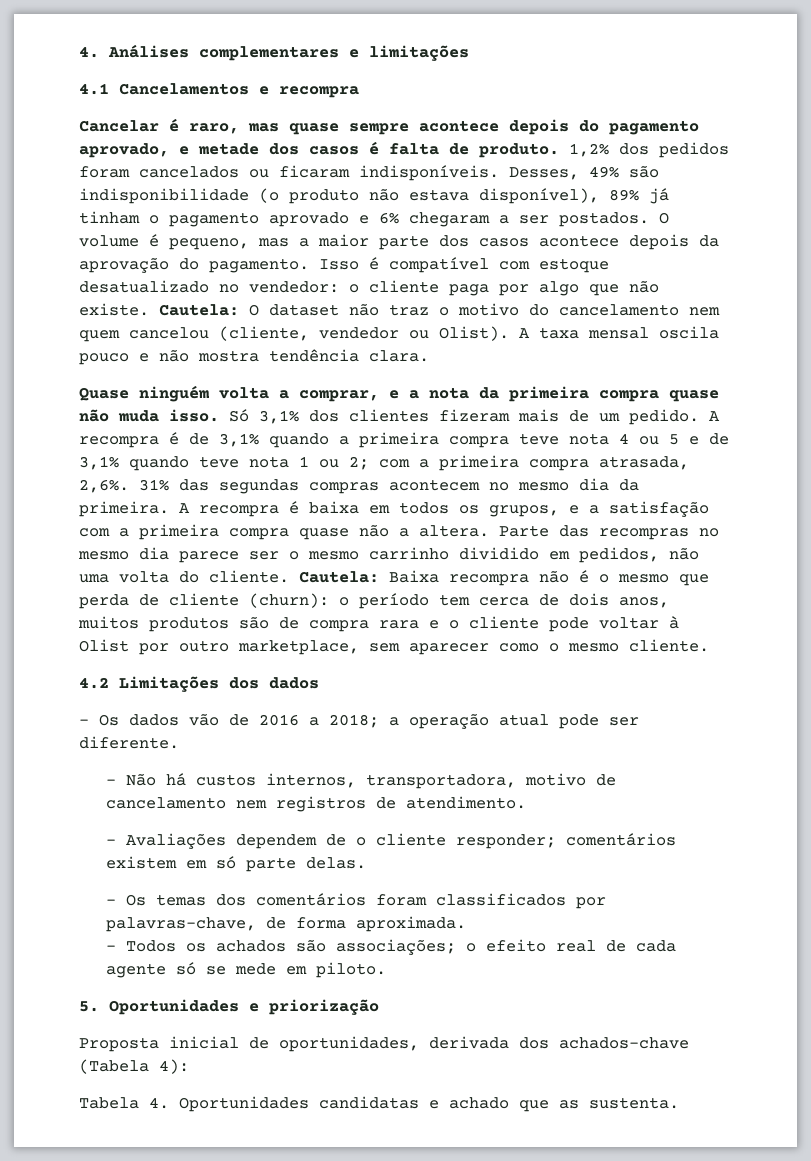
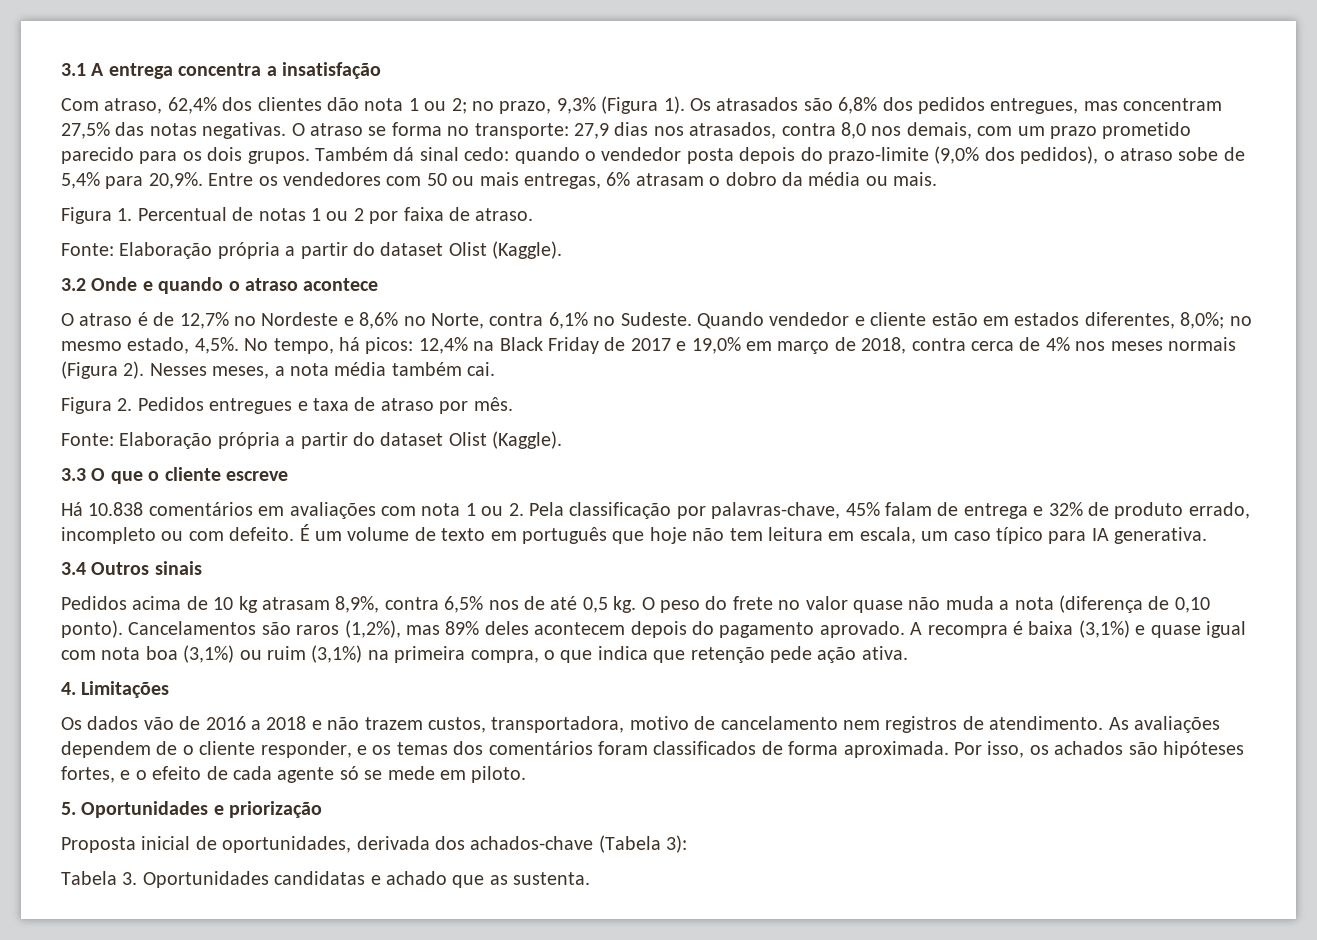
- 4. Análises complementares e limitações
- 4.1 Cancelamentos e recompra
- Cancelar é raro, mas quase sempre acontece depois do pagamento aprovado, e metade dos casos é falta de produto. 1,2% dos pedidos foram cancelados ou ficaram indisponíveis. Desses, 49% são indisponibilidade (o produto não estava disponível), 89% já tinham o pagamento aprovado e 6% chegaram a ser postados. O volume é pequeno, mas a maior parte dos casos acontece depois da aprovação do pagamento. Isso é compatível com estoque desatualizado no vendedor: o cliente paga por algo que não existe. Cautela: O dataset não traz o motivo do cancelamento nem quem cancelou (cliente, vendedor ou Olist). A taxa mensal oscila pouco e não mostra tendência clara.
- Quase ninguém volta a comprar, e a nota da primeira compra quase não muda isso. Só 3,1% dos clientes fizeram mais de um pedido. A recompra é de 3,1% quando a primeira compra teve nota 4 ou 5 e de 3,1% quando teve nota 1 ou 2; com a primeira compra atrasada, 2,6%. 31% das segundas compras acontecem no mesmo dia da primeira. A recompra é baixa em todos os grupos, e a satisfação com a primeira compra quase não a altera. Parte das recompras no mesmo dia parece ser o mesmo carrinho dividido em pedidos, não uma volta do cliente. Cautela: Baixa recompra não é o mesmo que perda de cliente (churn): o período tem cerca de dois anos, muitos produtos são de compra rara e o cliente pode voltar à Olist por outro marketplace, sem aparecer como o mesmo cliente.
- 4.2 Limitações dos dados
- – Os dados vão de 2016 a 2018; a operação atual pode ser diferente.
- – Não há custos internos, transportadora, motivo de cancelamento nem registros de atendimento.
- – Avaliações dependem de o cliente responder; comentários existem em só parte delas.
- – Os temas dos comentários foram classificados por palavras-chave, de forma aproximada.
- – Todos os achados são associações; o efeito real de cada agente só se mede em piloto.
+ 3.1 A entrega concentra a insatisfação
+ Com atraso, 62,4% dos clientes dão nota 1 ou 2; no prazo, 9,3% (Figura 1). Os atrasados são 6,8% dos pedidos entregues, mas concentram 27,5% das notas negativas. O atraso se forma no transporte: 27,9 dias nos atrasados, contra 8,0 nos demais, com um prazo prometido parecido para os dois grupos. Também dá sinal cedo: quando o vendedor posta depois do prazo-limite (9,0% dos pedidos), o atraso sobe de 5,4% para 20,9%. Entre os vendedores com 50 ou mais entregas, 6% atrasam o dobro da média ou mais.
+ Figura 1. Percentual de notas 1 ou 2 por faixa de atraso.
+ Fonte: Elaboração própria a partir do dataset Olist (Kaggle).
+ 3.2 Onde e quando o atraso acontece
+ O atraso é de 12,7% no Nordeste e 8,6% no Norte, contra 6,1% no Sudeste. Quando vendedor e cliente estão em estados diferentes, 8,0%; no mesmo estado, 4,5%. No tempo, há picos: 12,4% na Black Friday de 2017 e 19,0% em março de 2018, contra cerca de 4% nos meses normais (Figura 2). Nesses meses, a nota média também cai.
+ Figura 2. Pedidos entregues e taxa de atraso por mês.
+ Fonte: Elaboração própria a partir do dataset Olist (Kaggle).
+ 3.3 O que o cliente escreve
+ Há 10.838 comentários em avaliações com nota 1 ou 2. Pela classificação por palavras-chave, 45% falam de entrega e 32% de produto errado, incompleto ou com defeito. É um volume de texto em português que hoje não tem leitura em escala, um caso típico para IA generativa.
+ 3.4 Outros sinais
+ Pedidos acima de 10 kg atrasam 8,9%, contra 6,5% nos de até 0,5 kg. O peso do frete no valor quase não muda a nota (diferença de 0,10 ponto). Cancelamentos são raros (1,2%), mas 89% deles acontecem depois do pagamento aprovado. A recompra é baixa (3,1%) e quase igual com nota boa (3,1%) ou ruim (3,1%) na primeira compra, o que indica que retenção pede ação ativa.
+ 4. Limitações
+ Os dados vão de 2016 a 2018 e não trazem custos, transportadora, motivo de cancelamento nem registros de atendimento. As avaliações dependem de o cliente responder, e os temas dos comentários foram classificados de forma aproximada. Por isso, os achados são hipóteses fortes, e o efeito de cada agente só se mede em piloto.
- Proposta inicial de oportunidades, derivada dos achados-chave (Tabela 4):
+ Proposta inicial de oportunidades, derivada dos achados-chave (Tabela 3):
- Tabela 4. Oportunidades candidatas e achado que as sustenta.
+ Tabela 3. Oportunidades candidatas e achado que as sustenta.

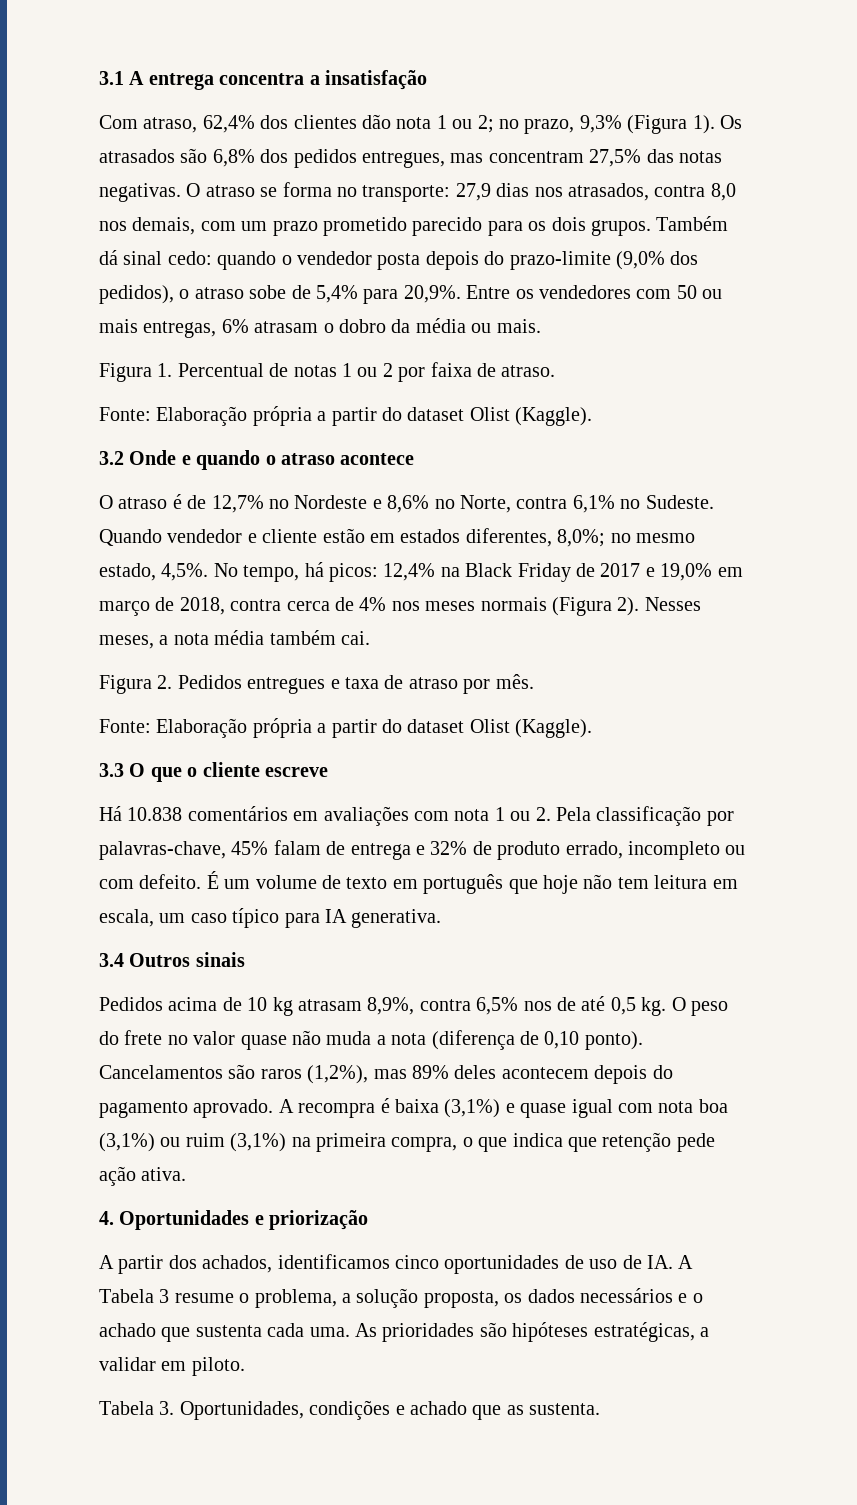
- 4. Limitações
- Os dados vão de 2016 a 2018 e não trazem custos, transportadora, motivo de cancelamento nem registros de atendimento. As avaliações dependem de o cliente responder, e os temas dos comentários foram classificados de forma aproximada. Por isso, os achados são hipóteses fortes, e o efeito de cada agente só se mede em piloto.
- 5. Oportunidades e priorização
- Proposta inicial de oportunidades, derivada dos achados-chave (Tabela 3):
+ 4. Oportunidades e priorização
+ A partir dos achados, identificamos cinco oportunidades de uso de IA. A Tabela 3 resume o problema, a solução proposta, os dados necessários e o achado que sustenta cada uma. As prioridades são hipóteses estratégicas, a validar em piloto.
- Tabela 3. Oportunidades candidatas e achado que as sustenta.
+ Tabela 3. Oportunidades, condições e achado que as sustenta.

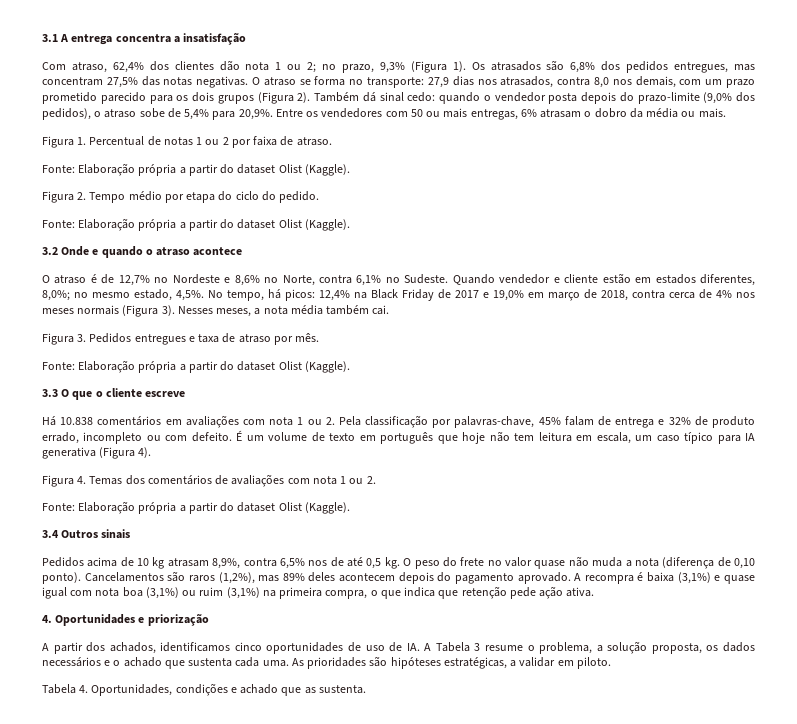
- O atraso se forma no transporte: 27,9 dias nos atrasados, contra 8,0 nos demais, com um prazo prometido parecido para os dois grupos.
+ O atraso se forma no transporte: 27,9 dias nos atrasados, contra 8,0 nos demais, com um prazo prometido parecido para os dois grupos (Figura 2).
+ Figura 2. Tempo médio por etapa do ciclo do pedido.
+ Fonte: Elaboração própria a partir do dataset Olist (Kaggle).
- No tempo, há picos: 12,4% na Black Friday de 2017 e 19,0% em março de 2018, contra cerca de 4% nos meses normais (Figura 2).
+ No tempo, há picos: 12,4% na Black Friday de 2017 e 19,0% em março de 2018, contra cerca de 4% nos meses normais (Figura 3).
- Figura 2. Pedidos entregues e taxa de atraso por mês.
+ Figura 3. Pedidos entregues e taxa de atraso por mês.
- É um volume de texto em português que hoje não tem leitura em escala, um caso típico para IA generativa.
+ É um volume de texto em português que hoje não tem leitura em escala, um caso típico para IA generativa (Figura 4).
+ Figura 4. Temas dos comentários de avaliações com nota 1 ou 2.
+ Fonte: Elaboração própria a partir do dataset Olist (Kaggle).
- Tabela 3. Oportunidades, condições e achado que as sustenta.
+ Tabela 4. Oportunidades, condições e achado que as sustenta.

